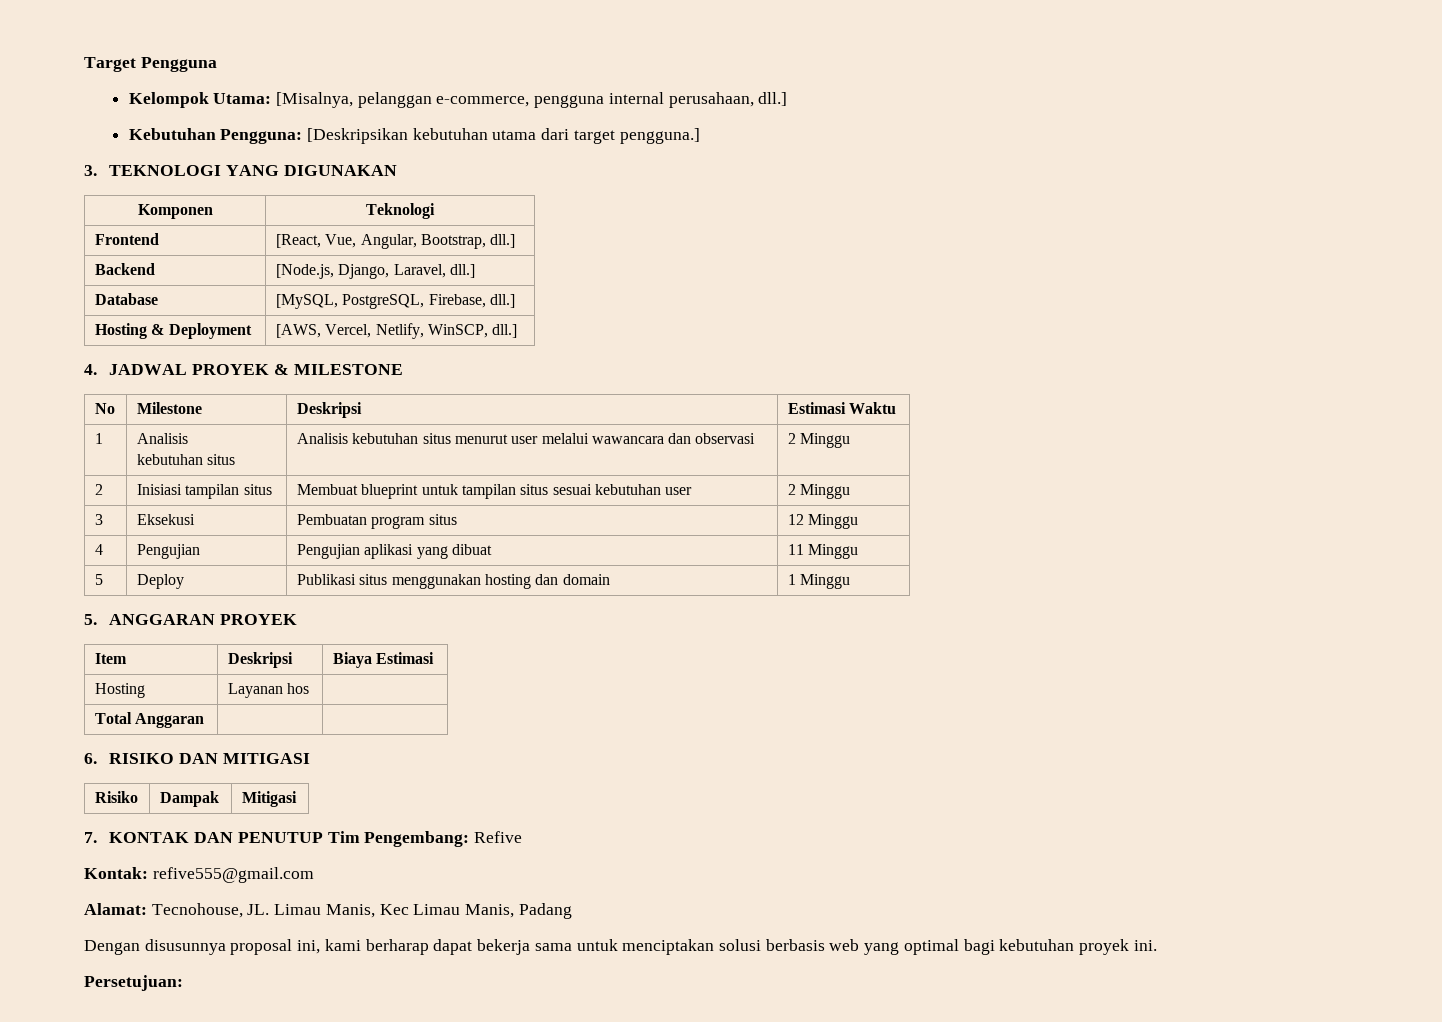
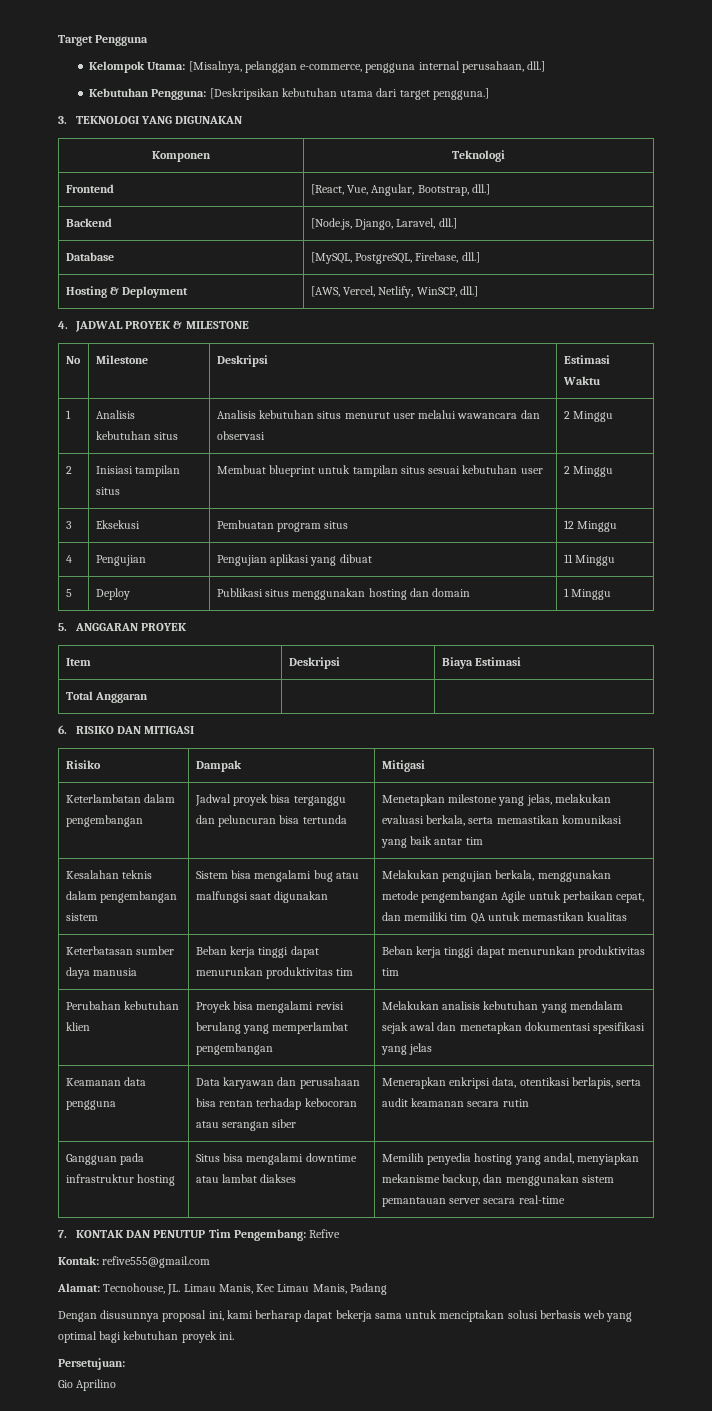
- Hosting | Layanan hos |
+ Keterlambatan dalam pengembangan | Jadwal proyek bisa terganggu dan peluncuran bisa tertunda | Menetapkan milestone yang jelas, melakukan evaluasi berkala, serta memastikan komunikasi yang baik antar tim
+ Kesalahan teknis dalam pengembangan sistem | Sistem bisa mengalami bug atau malfungsi saat digunakan | Melakukan pengujian berkala, menggunakan metode pengembangan Agile untuk perbaikan cepat, dan memiliki tim QA untuk memastikan kualitas
+ Keterbatasan sumber daya manusia | Beban kerja tinggi dapat menurunkan produktivitas tim | Beban kerja tinggi dapat menurunkan produktivitas tim
+ Perubahan kebutuhan klien | Proyek bisa mengalami revisi berulang yang memperlambat pengembangan | Melakukan analisis kebutuhan yang mendalam sejak awal dan menetapkan dokumentasi spesifikasi yang jelas
+ Keamanan data pengguna | Data karyawan dan perusahaan bisa rentan terhadap kebocoran atau serangan siber | Menerapkan enkripsi data, otentikasi berlapis, serta audit keamanan secara rutin
+ Gangguan pada infrastruktur hosting | Situs bisa mengalami downtime atau lambat diakses | Memilih penyedia hosting yang andal, menyiapkan mekanisme backup, dan menggunakan sistem pemantauan server secara real-time
+ Gio Aprilino

